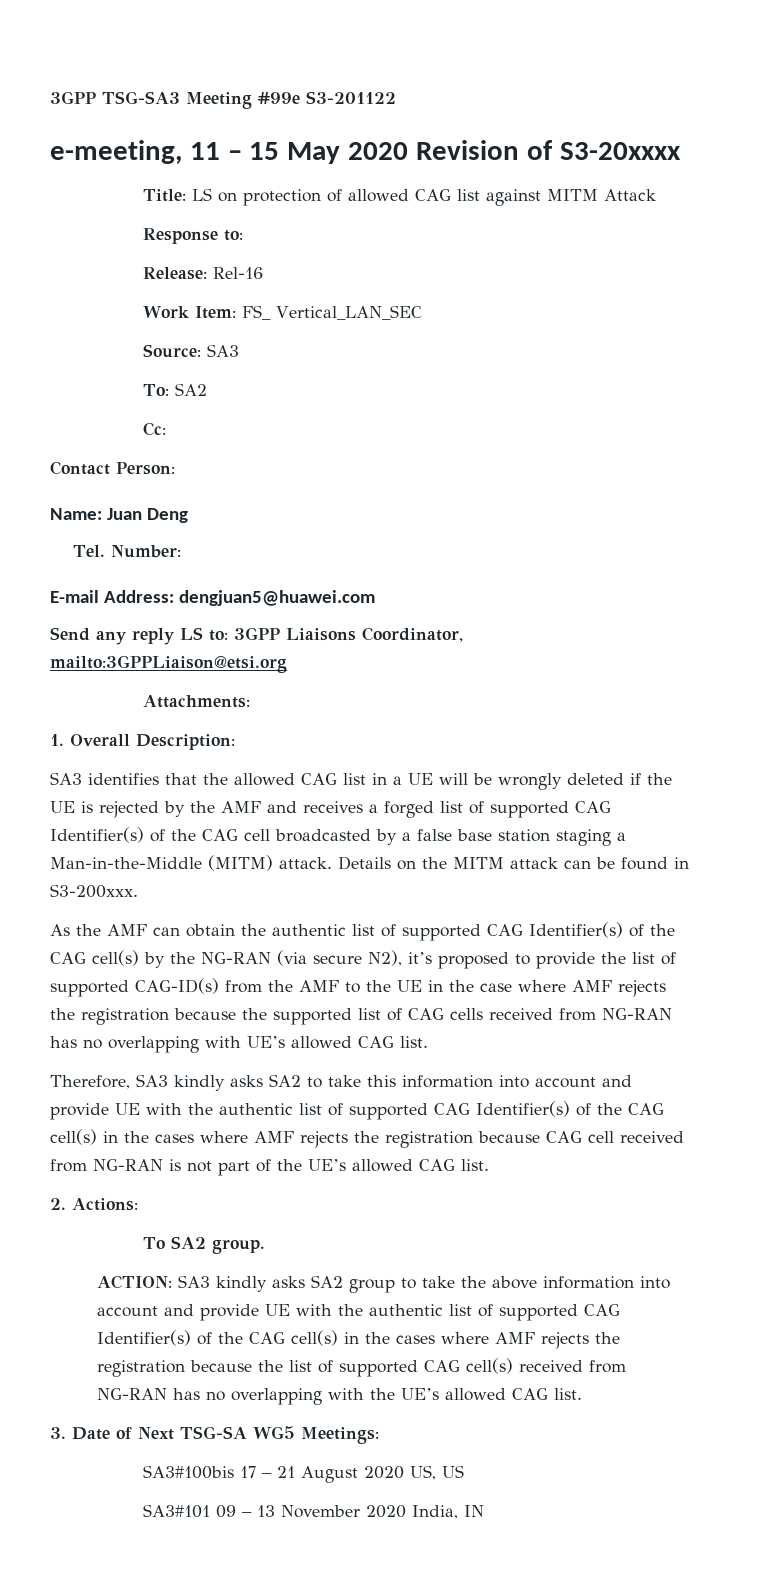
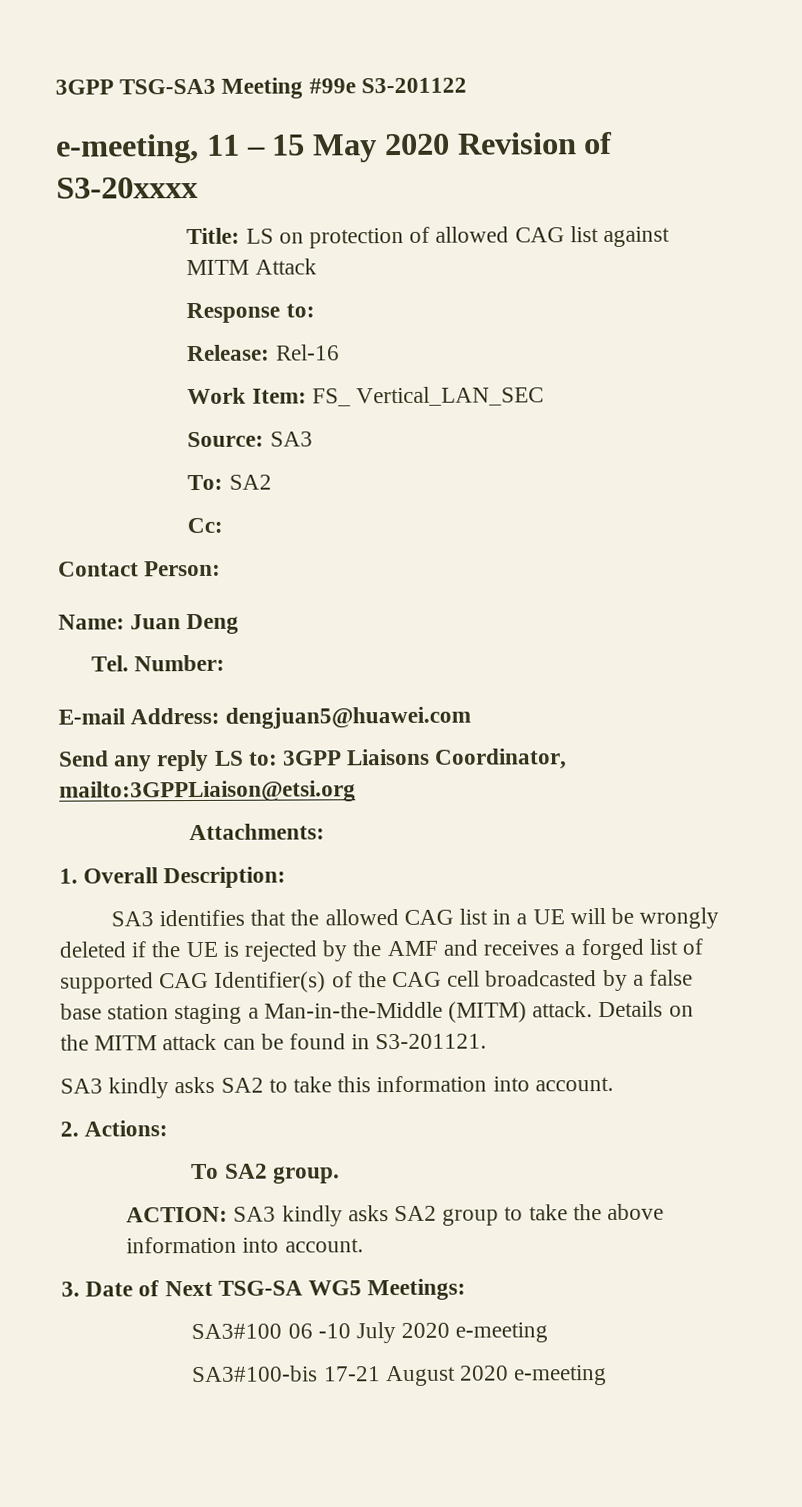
- Details on the MITM attack can be found in S3-200xxx.
- As the AMF can obtain the authentic list of supported CAG Identifier(s) of the CAG cell(s) by the NG-RAN (via secure N2), it’s proposed to provide the list of supported CAG-ID(s) from the AMF to the UE in the case where AMF rejects the registration because the supported list of CAG cells received from NG-RAN has no overlapping with UE’s allowed CAG list.
- Therefore, SA3 kindly asks SA2 to take this information into account and provide UE with the authentic list of supported CAG Identifier(s) of the CAG cell(s) in the cases where AMF rejects the registration because CAG cell received from NG-RAN is not part of the UE’s allowed CAG list.
+ Details on the MITM attack can be found in S3-201121.
+ SA3 kindly asks SA2 to take this information into account.
- ACTION: SA3 kindly asks SA2 group to take the above information into account and provide UE with the authentic list of supported CAG Identifier(s) of the CAG cell(s) in the cases where AMF rejects the registration because the list of supported CAG cell(s) received from NG-RAN has no overlapping with the UE’s allowed CAG list.
+ ACTION: SA3 kindly asks SA2 group to take the above information into account.
- SA3#100bis 17 – 21 August 2020 US, US
- SA3#101 09 – 13 November 2020 India, IN
+ SA3#100 06 -10 July 2020 e-meeting
+ SA3#100-bis 17-21 August 2020 e-meeting

